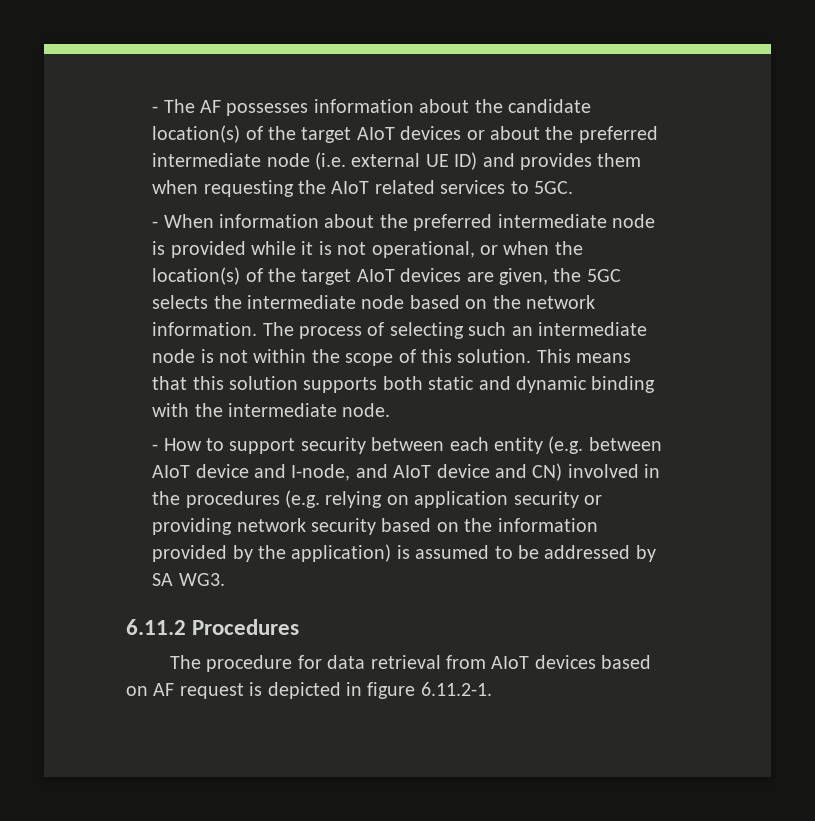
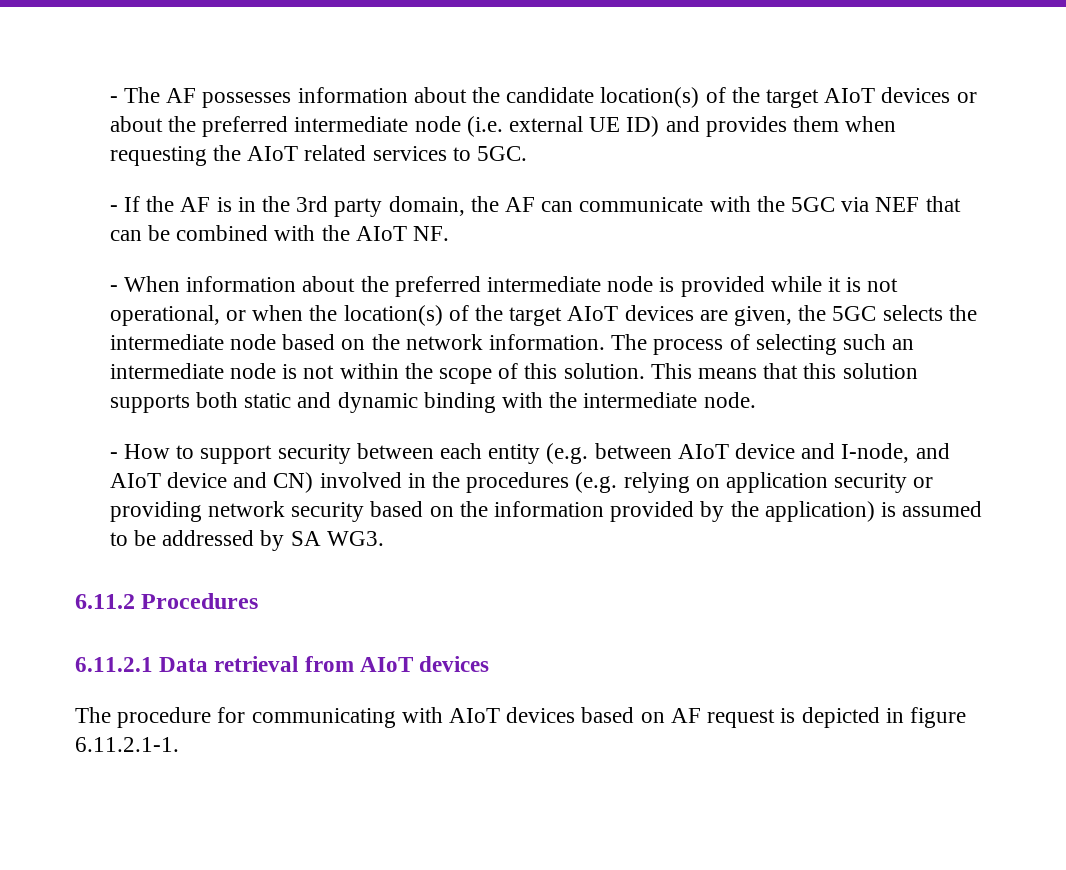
+ - If the AF is in the 3rd party domain, the AF can communicate with the 5GC via NEF that can be combined with the AIoT NF.
+ 6.11.2.1 Data retrieval from AIoT devices
- The procedure for data retrieval from AIoT devices based on AF request is depicted in figure 6.11.2-1.
+ The procedure for communicating with AIoT devices based on AF request is depicted in figure 6.11.2.1-1.

